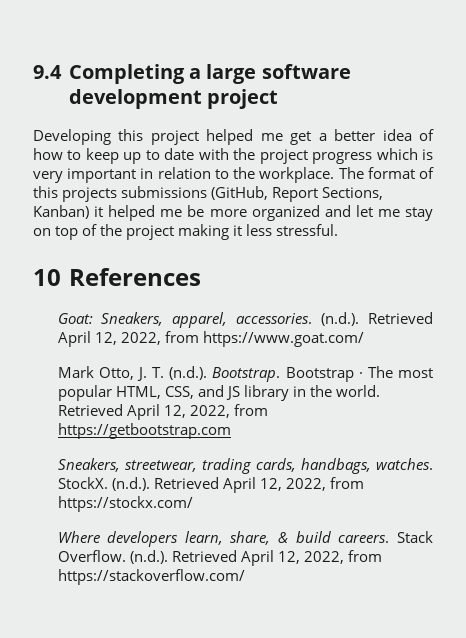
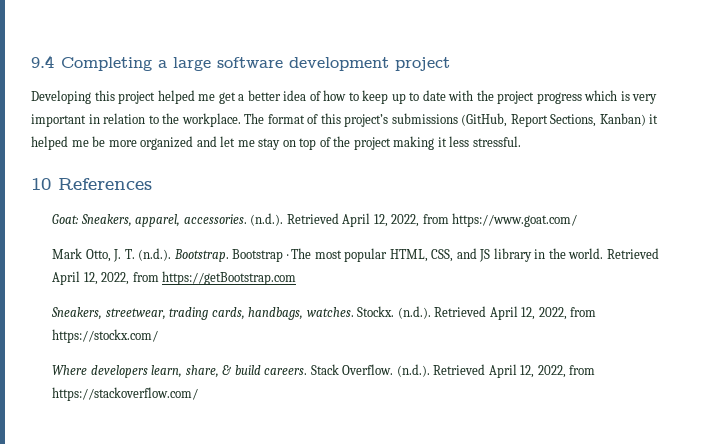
- The format of this projects submissions (GitHub, Report Sections, Kanban) it helped me be more organized and let me stay on top of the project making it less stressful.
+ The format of this project’s submissions (GitHub, Report Sections, Kanban) it helped me be more organized and let me stay on top of the project making it less stressful.
- Retrieved April 12, 2022, from https://getbootstrap.com
+ Retrieved April 12, 2022, from https://getBootstrap.com
- StockX.
+ Stockx.

